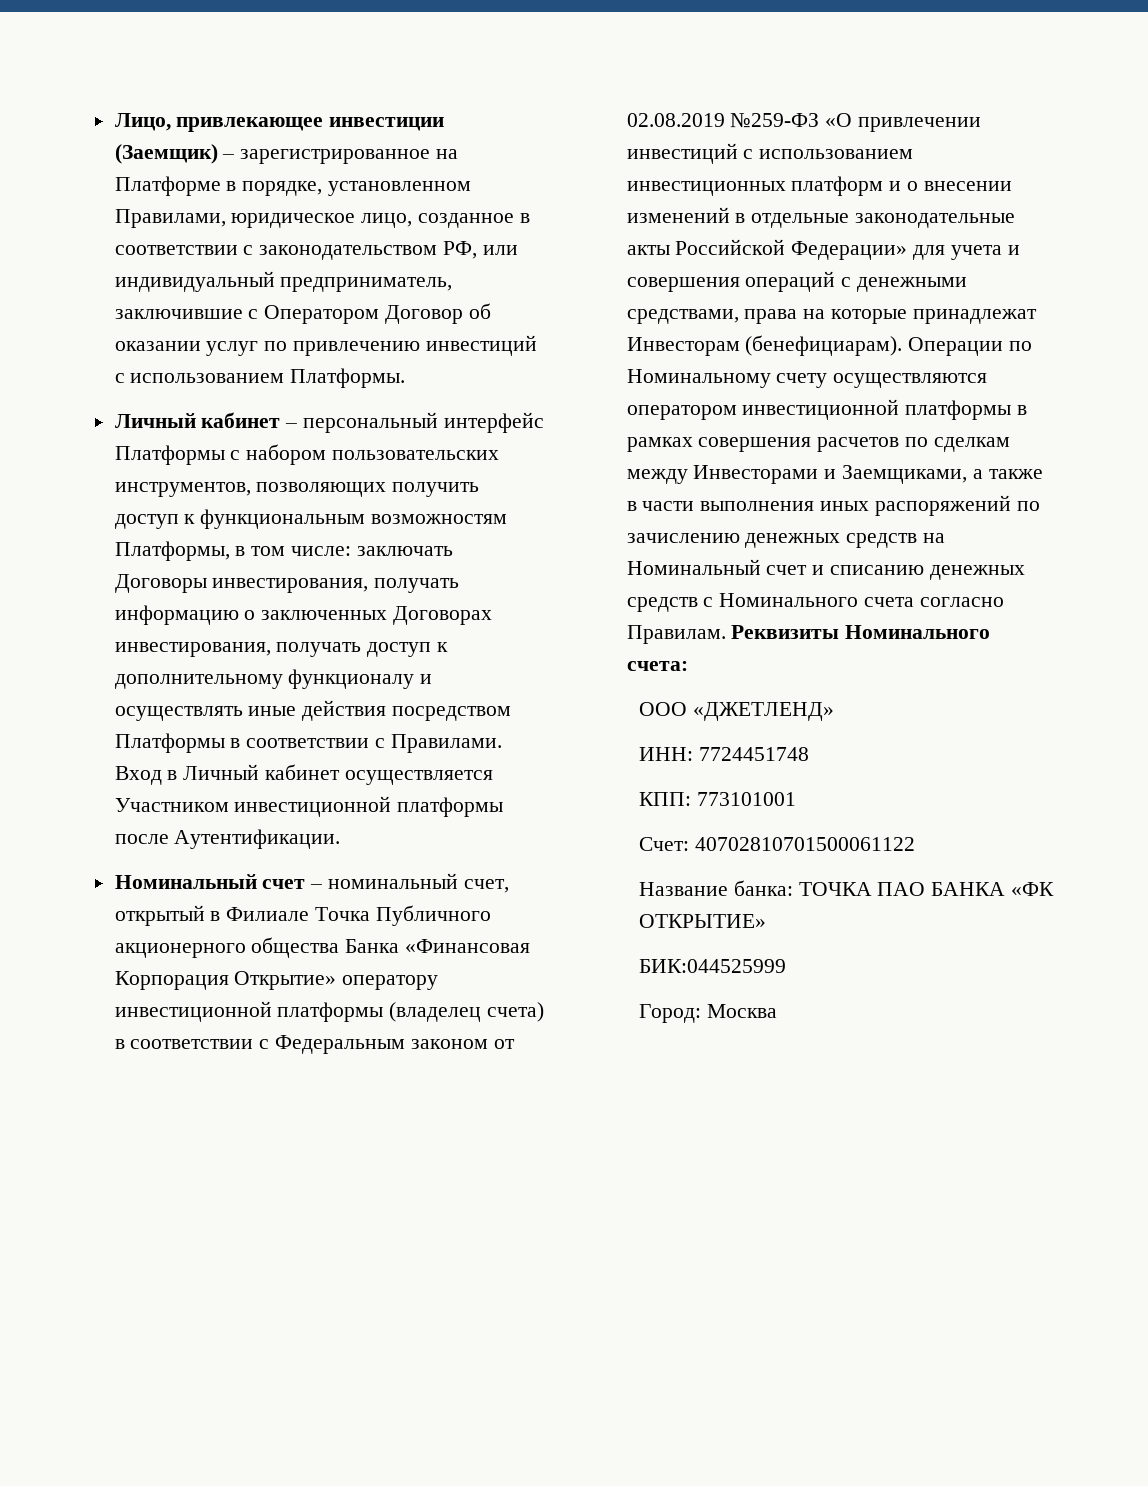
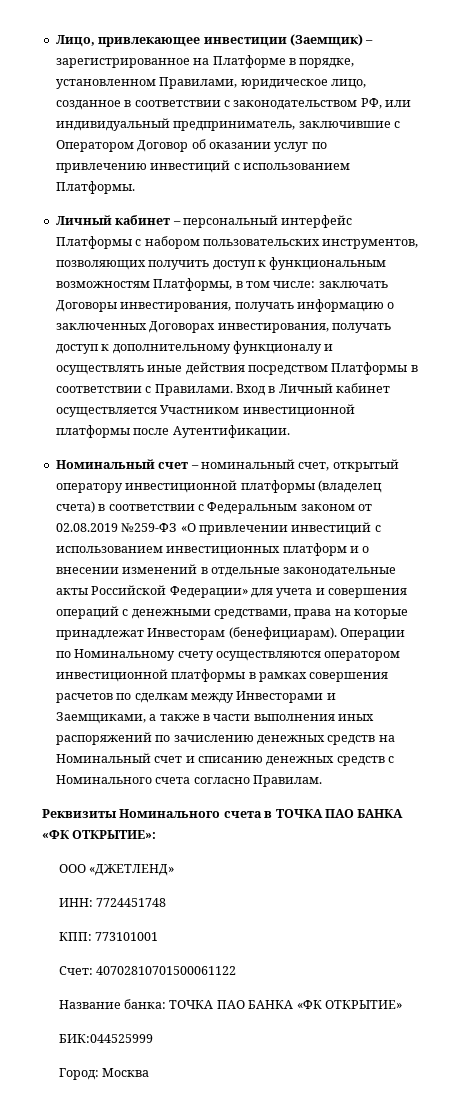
- Номинальный счет – номинальный счет, открытый в Филиале Точка Публичного акционерного общества Банка «Финансовая Корпорация Открытие» оператору инвестиционной платформы (владелец счета) в соответствии с Федеральным законом от 02.08.2019 №259-ФЗ «О привлечении инвестиций с использованием инвестиционных платформ и о внесении изменений в отдельные законодательные акты Российской Федерации» для учета и совершения операций с денежными средствами, права на которые принадлежат Инвесторам (бенефициарам).
+ Номинальный счет – номинальный счет, открытый оператору инвестиционной платформы (владелец счета) в соответствии с Федеральным законом от 02.08.2019 №259-ФЗ «О привлечении инвестиций с использованием инвестиционных платформ и о внесении изменений в отдельные законодательные акты Российской Федерации» для учета и совершения операций с денежными средствами, права на которые принадлежат Инвесторам (бенефициарам).
- Операции по Номинальному счету осуществляются оператором инвестиционной платформы в рамках совершения расчетов по сделкам между Инвесторами и Заемщиками, а также в части выполнения иных распоряжений по зачислению денежных средств на Номинальный счет и списанию денежных средств с Номинального счета согласно Правилам. Реквизиты Номинального счета:
+ Операции по Номинальному счету осуществляются оператором инвестиционной платформы в рамках совершения расчетов по сделкам между Инвесторами и Заемщиками, а также в части выполнения иных распоряжений по зачислению денежных средств на Номинальный счет и списанию денежных средств с Номинального счета согласно Правилам.
+ Реквизиты Номинального счета в ТОЧКА ПАО БАНКА «ФК ОТКРЫТИЕ»:

